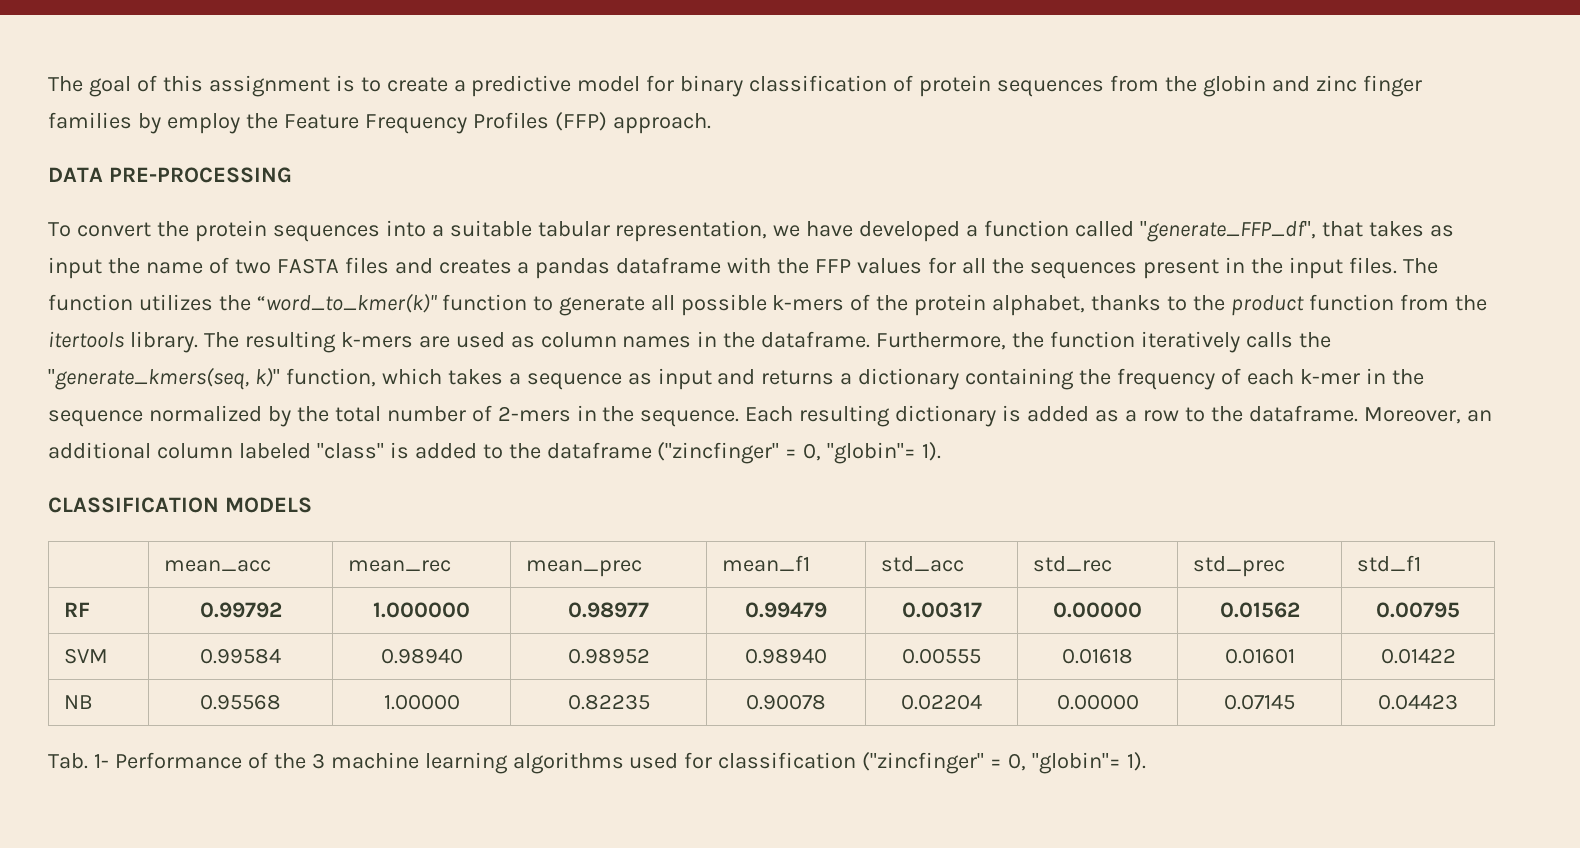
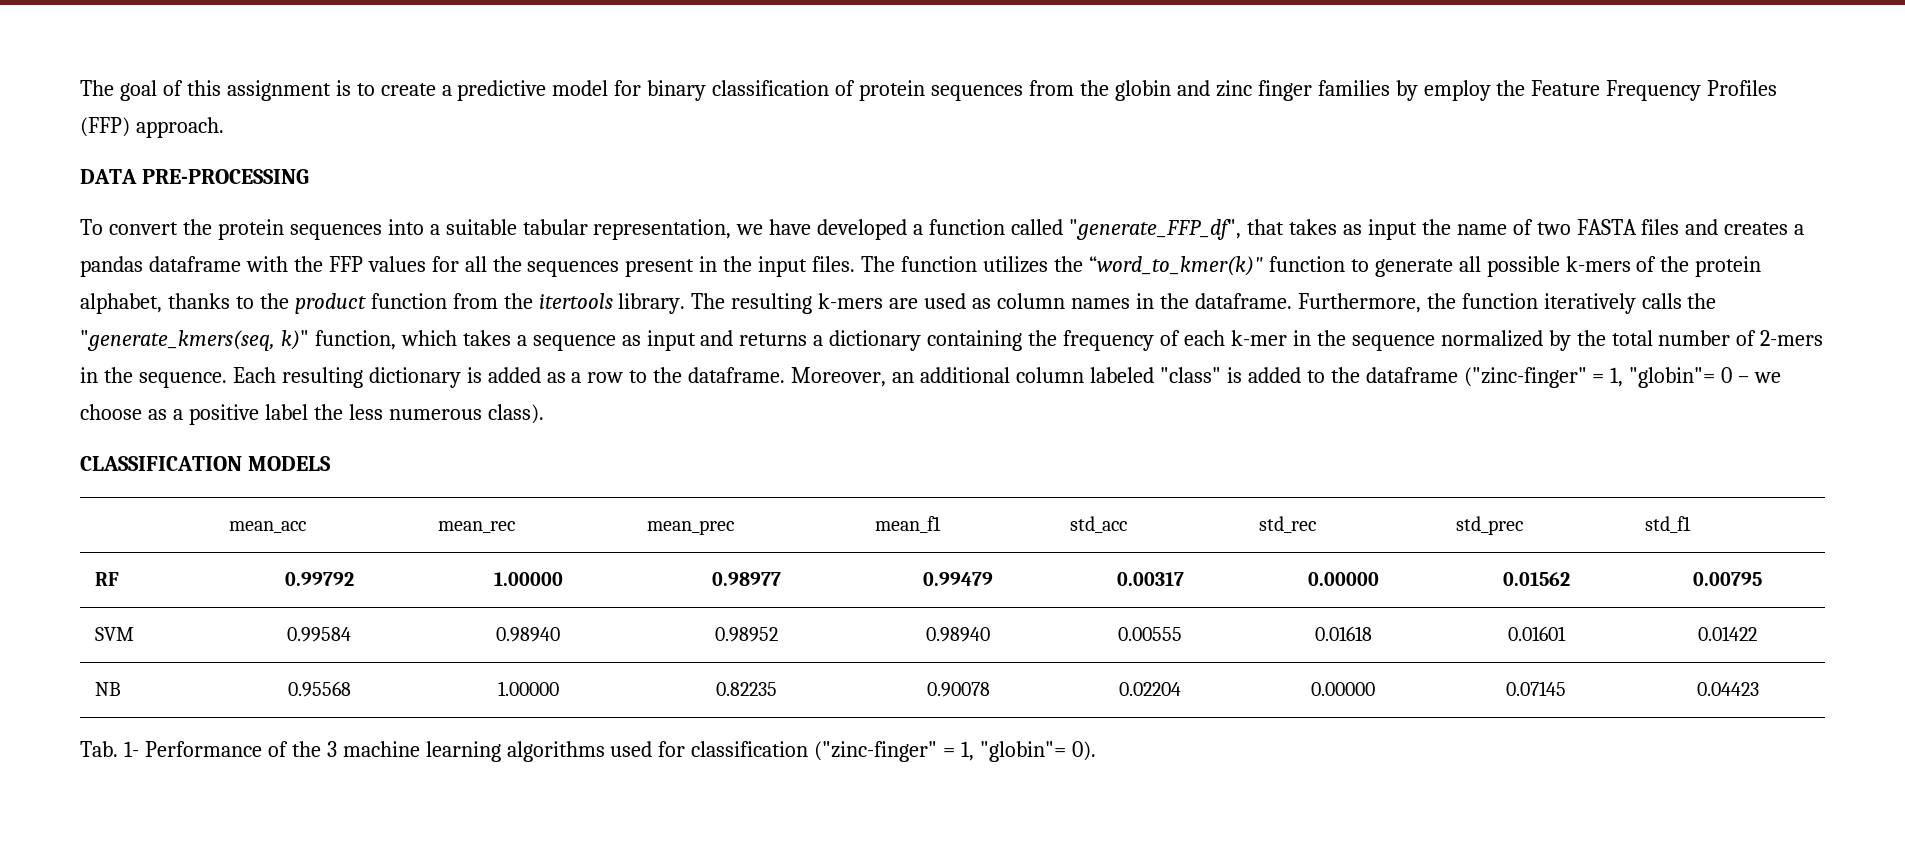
- Moreover, an additional column labeled "class" is added to the dataframe ("zincfinger" = 0, "globin"= 1).
+ Moreover, an additional column labeled "class" is added to the dataframe ("zinc-finger" = 1, "globin"= 0 – we choose as a positive label the less numerous class).
- RF | 0.99792 | 1.000000 | 0.98977 | 0.99479 | 0.00317 | 0.00000 | 0.01562 | 0.00795
+ RF | 0.99792 | 1.00000 | 0.98977 | 0.99479 | 0.00317 | 0.00000 | 0.01562 | 0.00795
- Tab. 1- Performance of the 3 machine learning algorithms used for classification ("zincfinger" = 0, "globin"= 1).
+ Tab. 1- Performance of the 3 machine learning algorithms used for classification ("zinc-finger" = 1, "globin"= 0).

